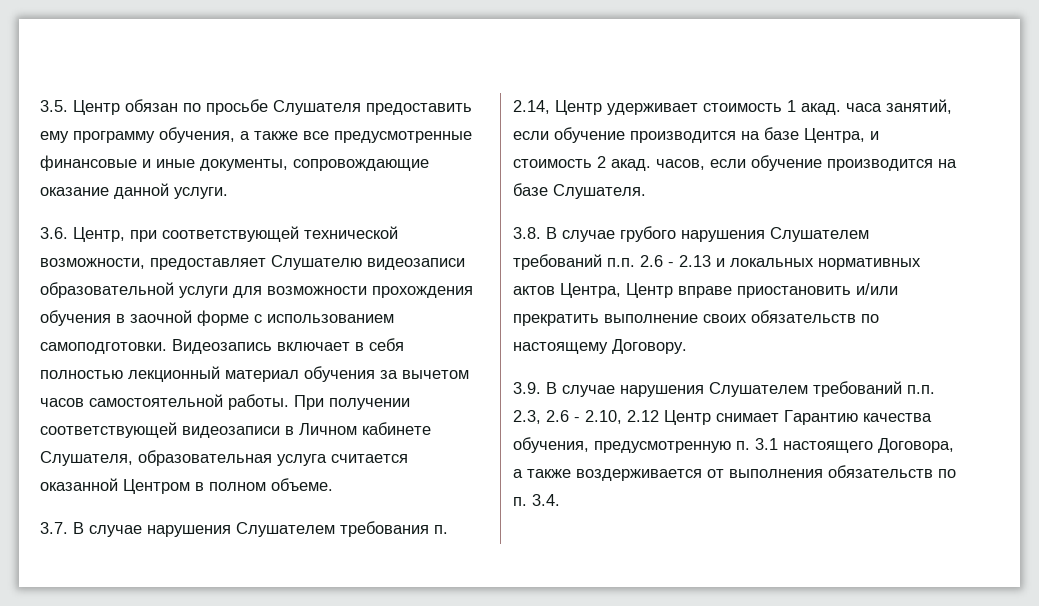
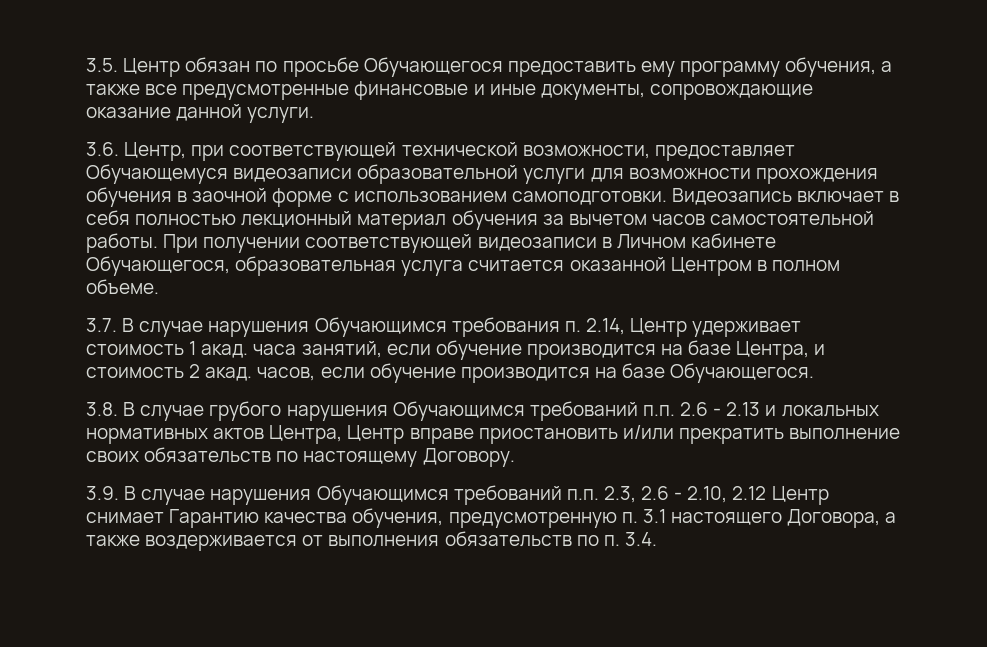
- 3.5. Центр обязан по просьбе Слушателя предоставить ему программу обучения, а также все предусмотренные финансовые и иные документы, сопровождающие оказание данной услуги.
+ 3.5. Центр обязан по просьбе Обучающегося предоставить ему программу обучения, а также все предусмотренные финансовые и иные документы, сопровождающие оказание данной услуги.
- 3.6. Центр, при соответствующей технической возможности, предоставляет Слушателю видеозаписи образовательной услуги для возможности прохождения обучения в заочной форме с использованием самоподготовки.
+ 3.6. Центр, при соответствующей технической возможности, предоставляет Обучающемуся видеозаписи образовательной услуги для возможности прохождения обучения в заочной форме с использованием самоподготовки.
- При получении соответствующей видеозаписи в Личном кабинете Слушателя, образовательная услуга считается оказанной Центром в полном объеме.
+ При получении соответствующей видеозаписи в Личном кабинете Обучающегося, образовательная услуга считается оказанной Центром в полном объеме.
- 3.7. В случае нарушения Слушателем требования п. 2.14, Центр удерживает стоимость 1 акад. часа занятий, если обучение производится на базе Центра, и стоимость 2 акад. часов, если обучение производится на базе Слушателя.
+ 3.7. В случае нарушения Обучающимся требования п. 2.14, Центр удерживает стоимость 1 акад. часа занятий, если обучение производится на базе Центра, и стоимость 2 акад. часов, если обучение производится на базе Обучающегося.
- 3.8. В случае грубого нарушения Слушателем требований п.п. 2.6 - 2.13 и локальных нормативных актов Центра, Центр вправе приостановить и/или прекратить выполнение своих обязательств по настоящему Договору.
+ 3.8. В случае грубого нарушения Обучающимся требований п.п. 2.6 - 2.13 и локальных нормативных актов Центра, Центр вправе приостановить и/или прекратить выполнение своих обязательств по настоящему Договору.
- 3.9. В случае нарушения Слушателем требований п.п. 2.3, 2.6 - 2.10, 2.12 Центр снимает Гарантию качества обучения, предусмотренную п. 3.1 настоящего Договора, а также воздерживается от выполнения обязательств по п. 3.4.
+ 3.9. В случае нарушения Обучающимся требований п.п. 2.3, 2.6 - 2.10, 2.12 Центр снимает Гарантию качества обучения, предусмотренную п. 3.1 настоящего Договора, а также воздерживается от выполнения обязательств по п. 3.4.

